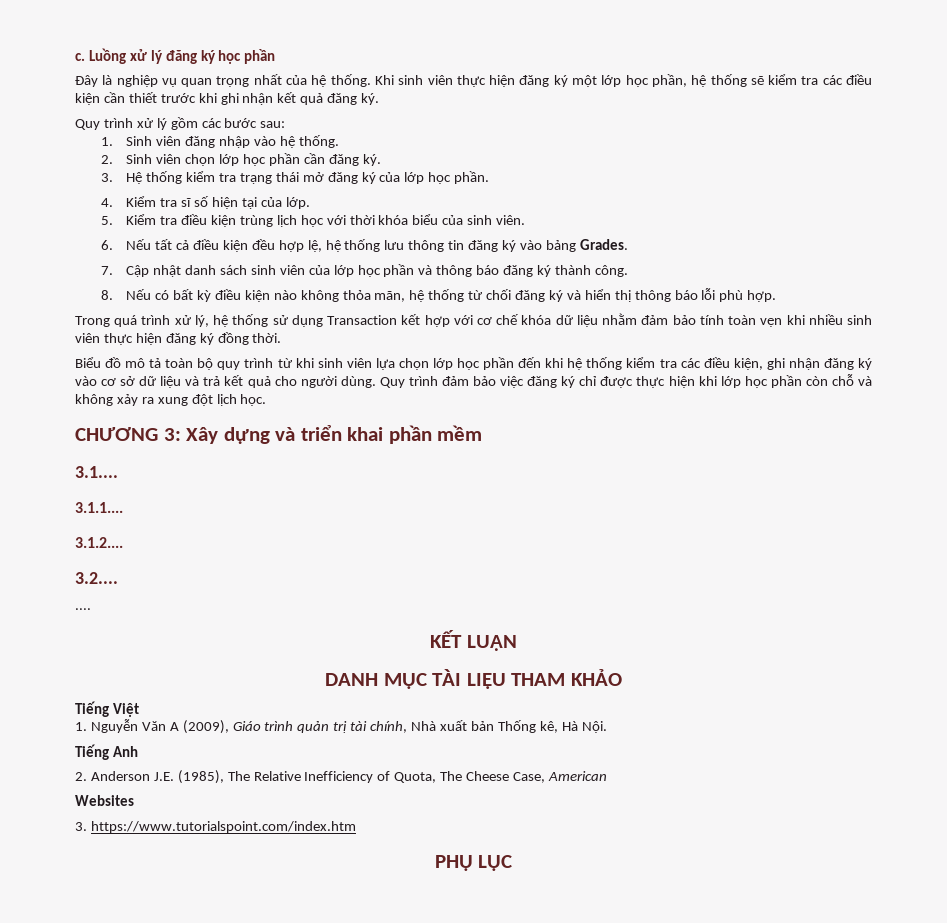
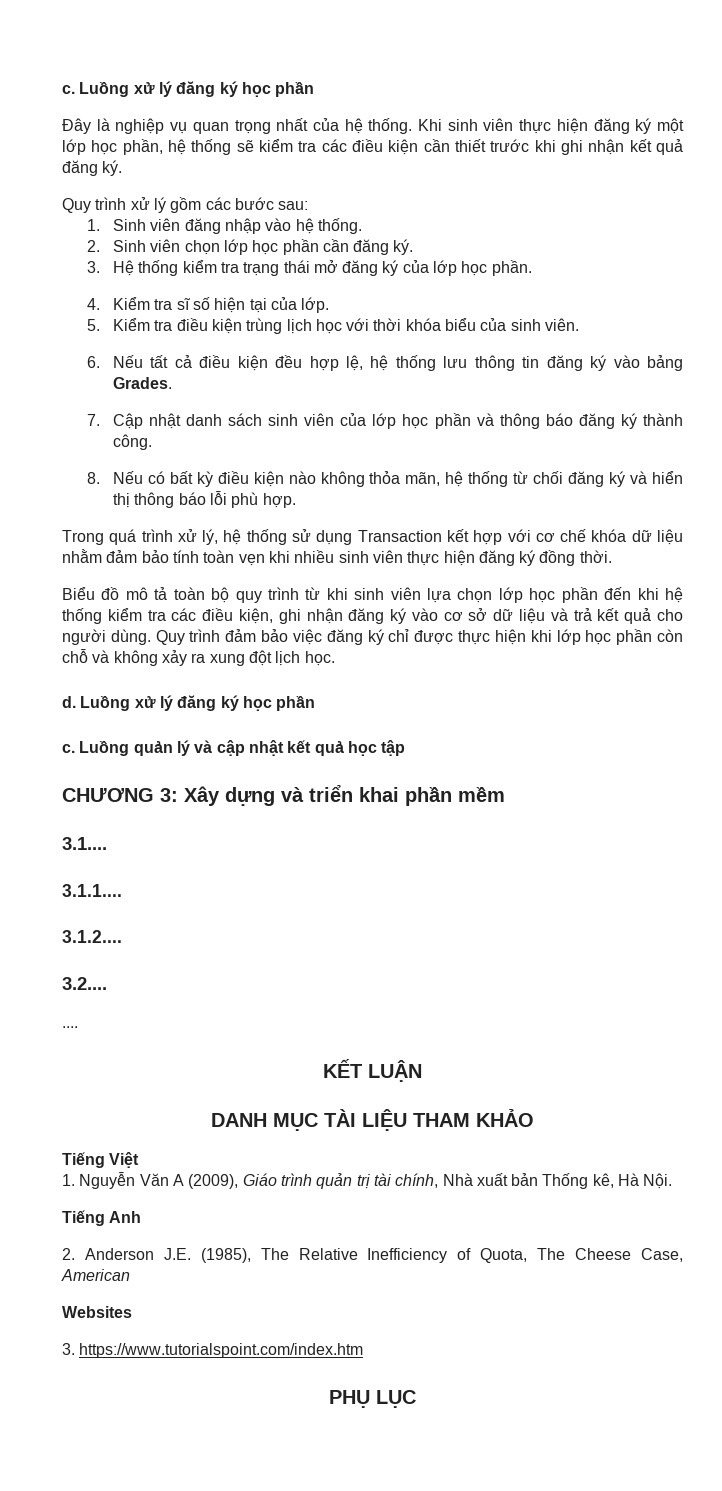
+ d. Luồng xử lý đăng ký học phần
+ c. Luồng quản lý và cập nhật kết quả học tập

